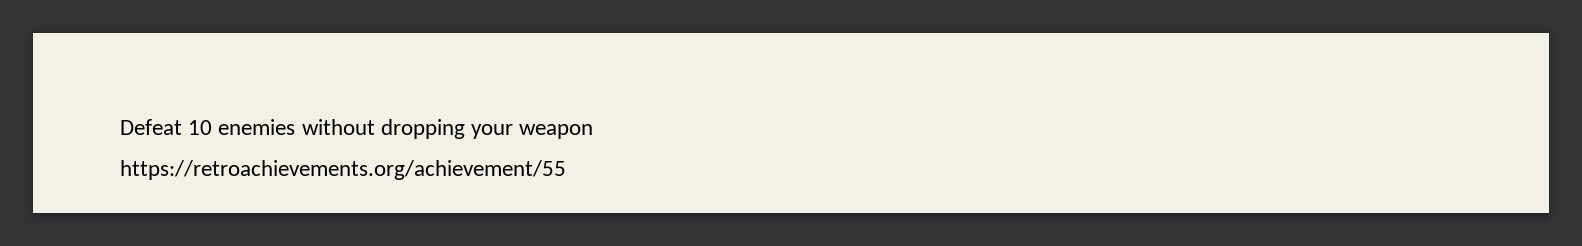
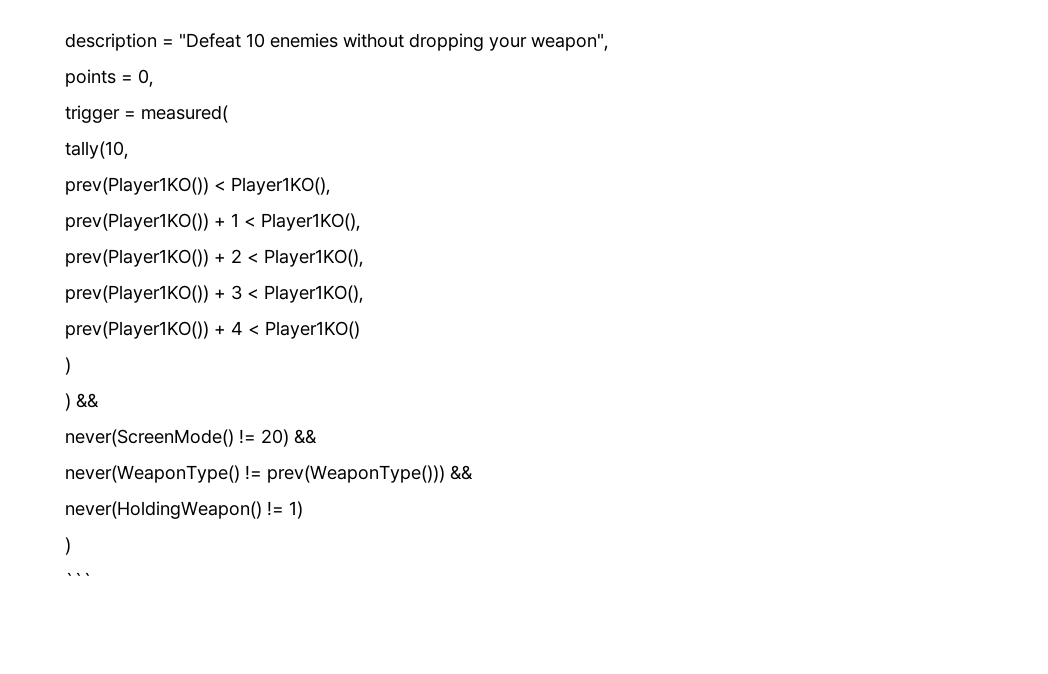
- Defeat 10 enemies without dropping your weapon
- https://retroachievements.org/achievement/55
+ description = "Defeat 10 enemies without dropping your weapon",
+ points = 0,
+ trigger = measured(
+ tally(10,
+ prev(Player1KO()) < Player1KO(),
+ prev(Player1KO()) + 1 < Player1KO(),
+ prev(Player1KO()) + 2 < Player1KO(),
+ prev(Player1KO()) + 3 < Player1KO(),
+ prev(Player1KO()) + 4 < Player1KO()
+ )
+ ) &&
+ never(ScreenMode() != 20) &&
+ never(WeaponType() != prev(WeaponType())) &&
+ never(HoldingWeapon() != 1)
+ )
+ ```

